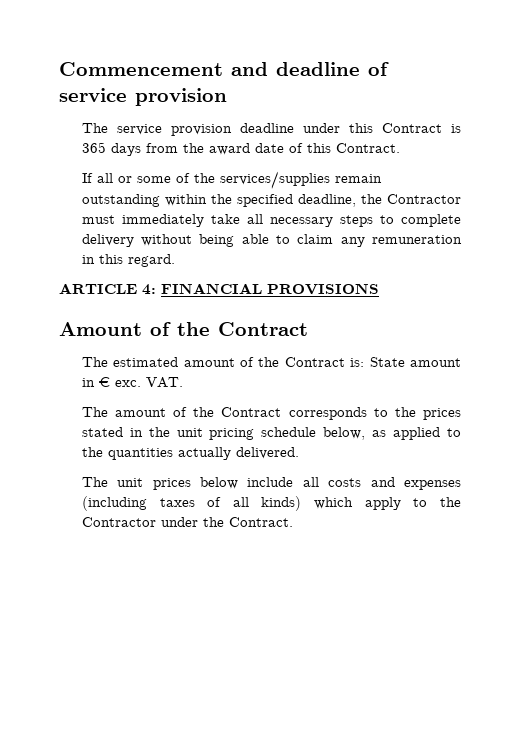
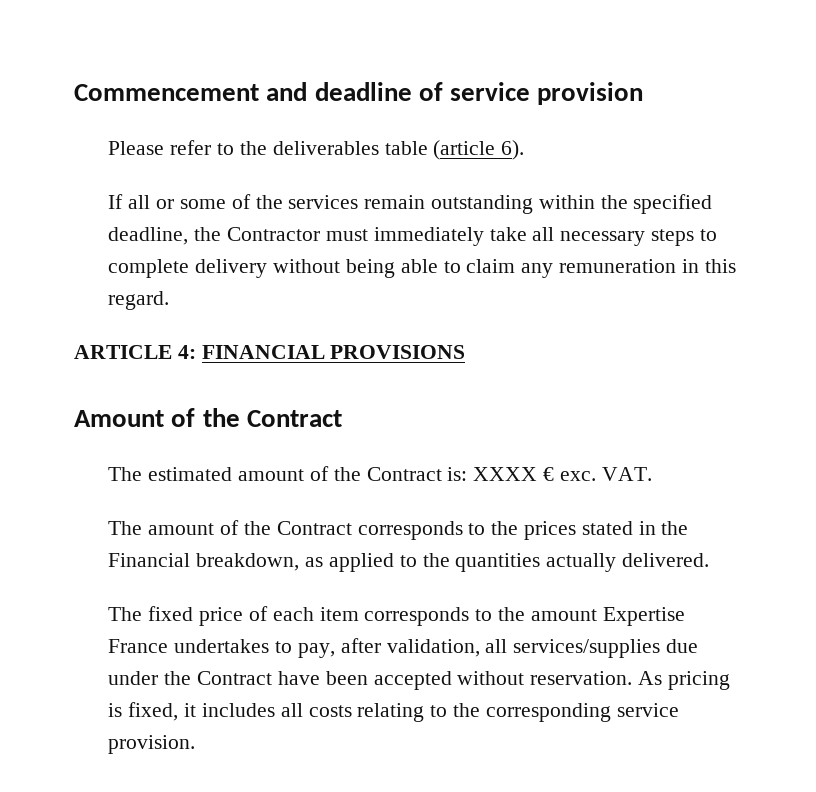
- The service provision deadline under this Contract is 365 days from the award date of this Contract.
+ Please refer to the deliverables table (article 6).
- If all or some of the services/supplies remain outstanding within the specified deadline, the Contractor must immediately take all necessary steps to complete delivery without being able to claim any remuneration in this regard.
+ If all or some of the services remain outstanding within the specified deadline, the Contractor must immediately take all necessary steps to complete delivery without being able to claim any remuneration in this regard.
- The estimated amount of the Contract is: State amount in € exc.
+ The estimated amount of the Contract is: XXXX € exc.
- The amount of the Contract corresponds to the prices stated in the unit pricing schedule below, as applied to the quantities actually delivered.
+ The amount of the Contract corresponds to the prices stated in the Financial breakdown, as applied to the quantities actually delivered.
- The unit prices below include all costs and expenses (including taxes of all kinds) which apply to the Contractor under the Contract.
+ The fixed price of each item corresponds to the amount Expertise France undertakes to pay, after validation, all services/supplies due under the Contract have been accepted without reservation. As pricing is fixed, it includes all costs relating to the corresponding service provision.

